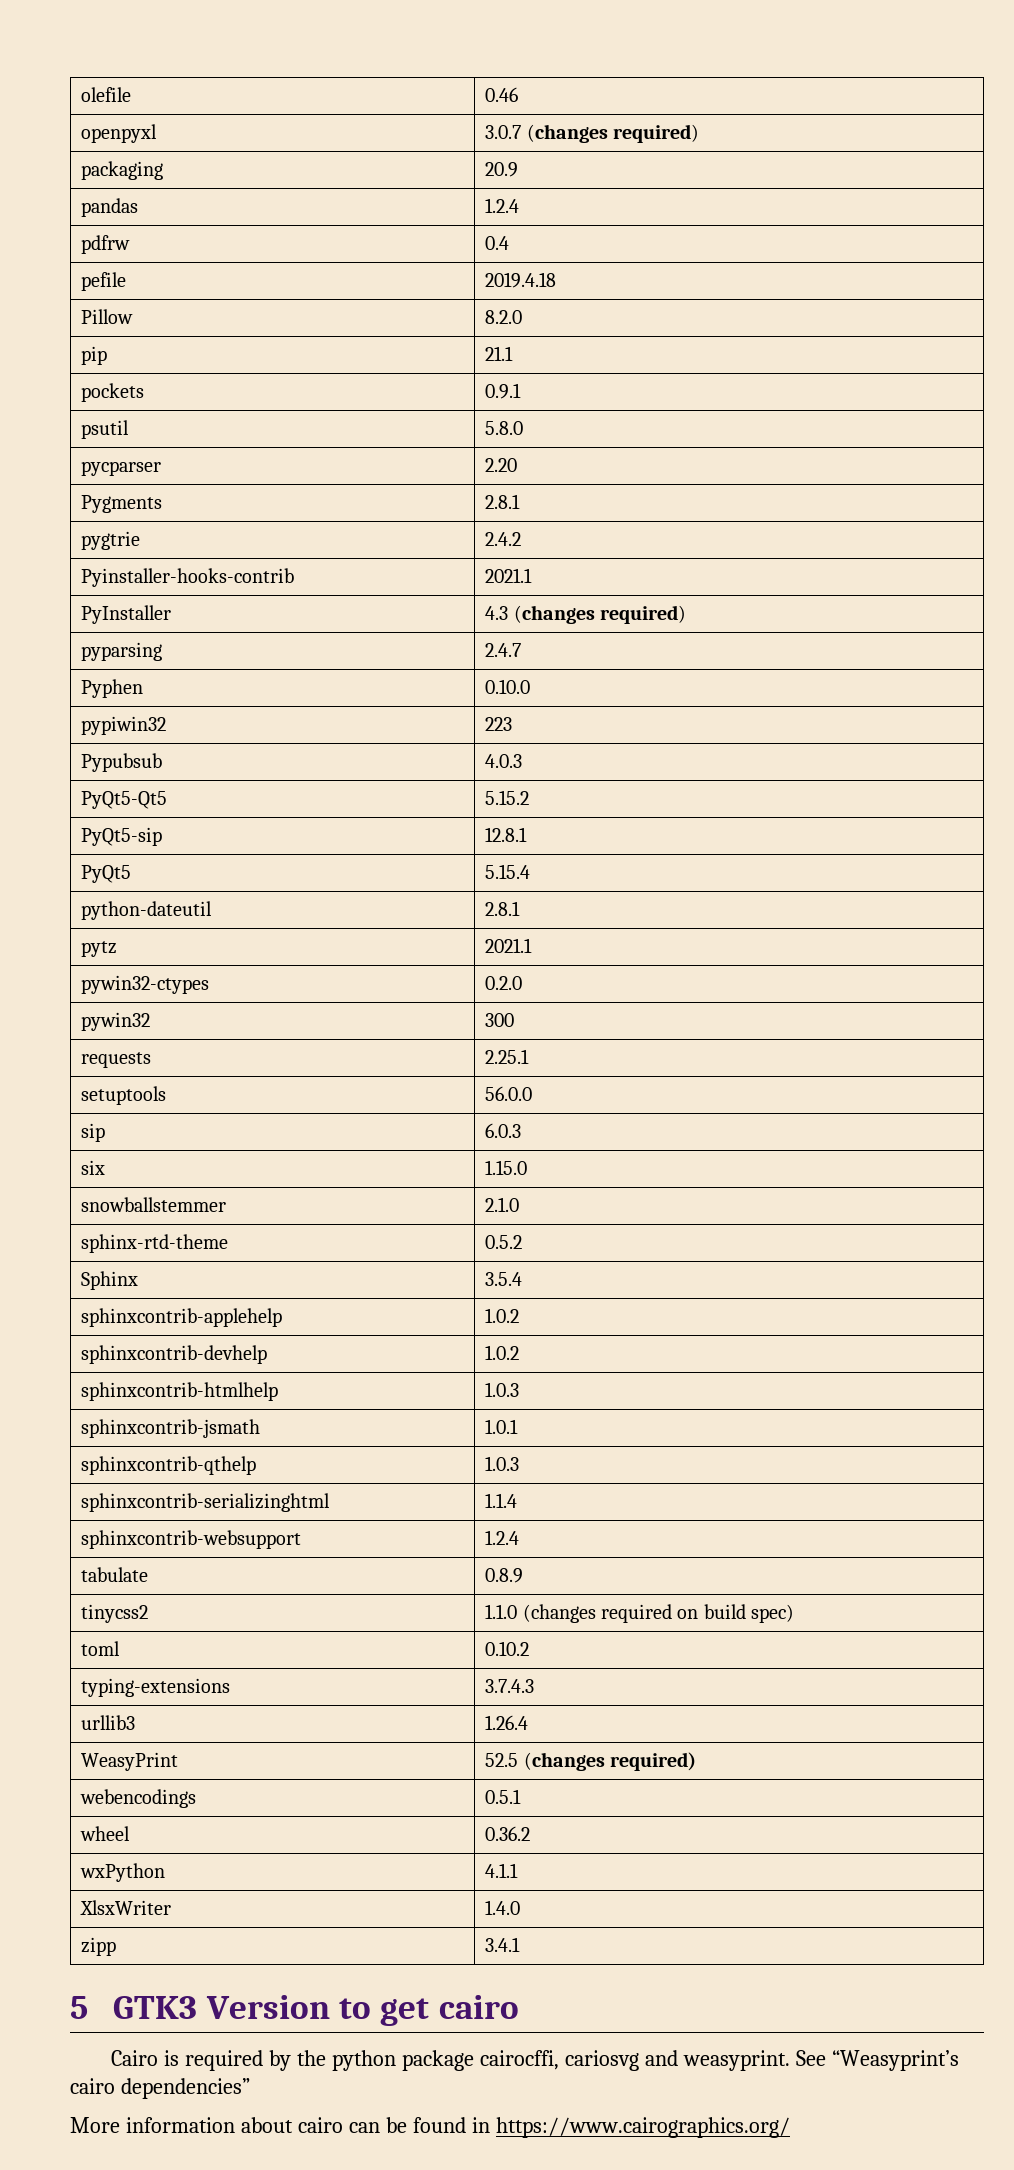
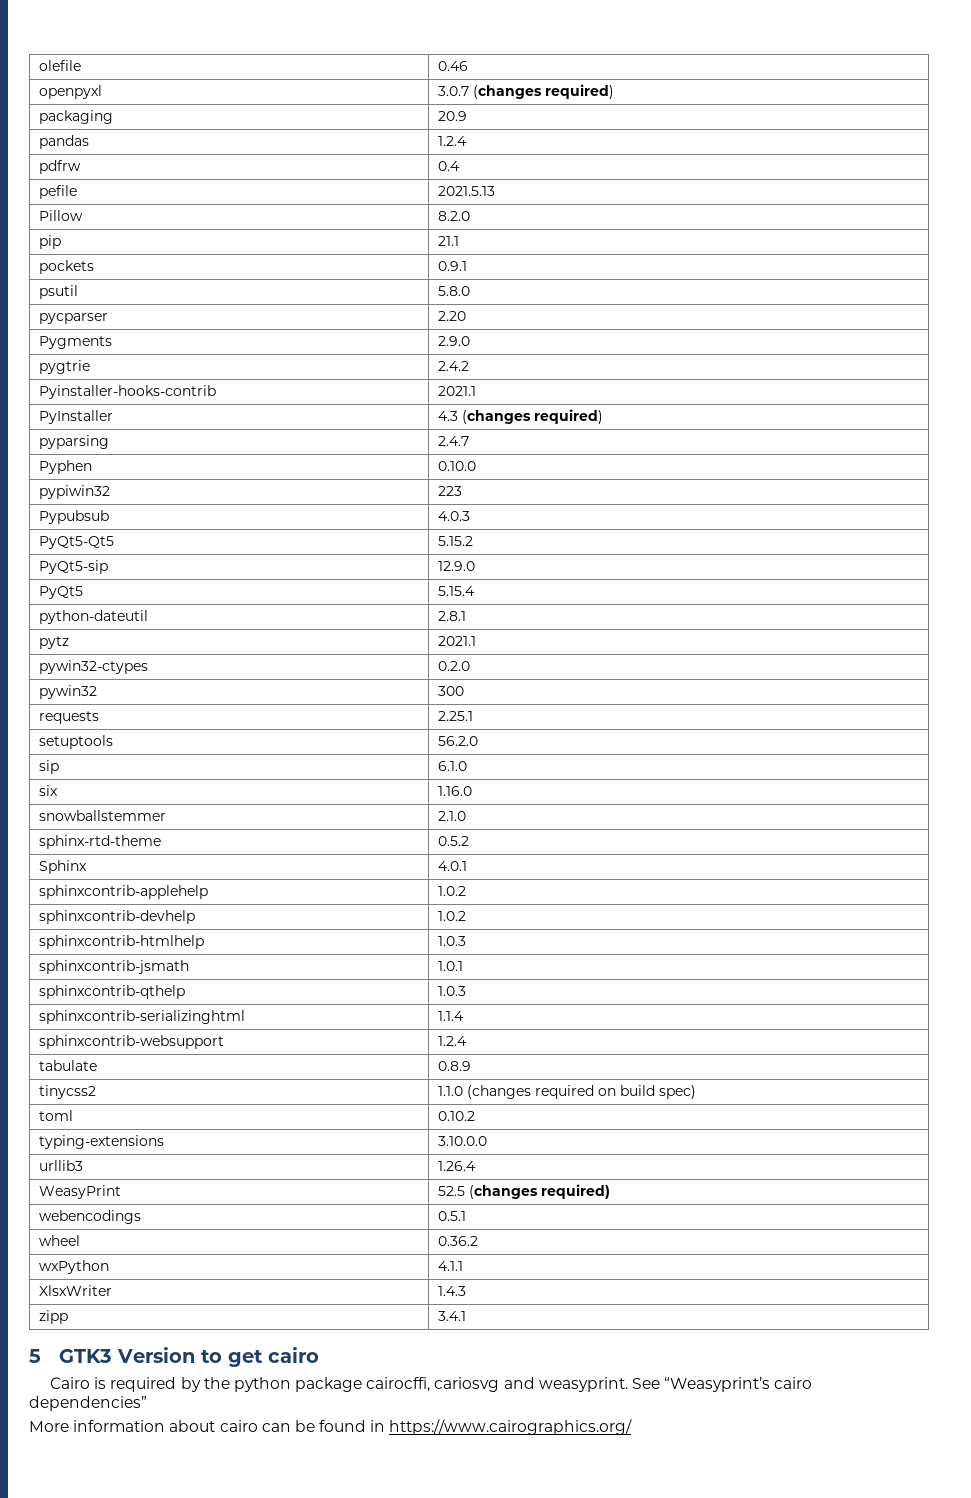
- pefile | 2019.4.18
+ pefile | 2021.5.13
- Pygments | 2.8.1
+ Pygments | 2.9.0
- PyQt5-sip | 12.8.1
+ PyQt5-sip | 12.9.0
- setuptools | 56.0.0
+ setuptools | 56.2.0
- sip | 6.0.3
+ sip | 6.1.0
- six | 1.15.0
+ six | 1.16.0
- Sphinx | 3.5.4
+ Sphinx | 4.0.1
- typing-extensions | 3.7.4.3
+ typing-extensions | 3.10.0.0
- XlsxWriter | 1.4.0
+ XlsxWriter | 1.4.3

